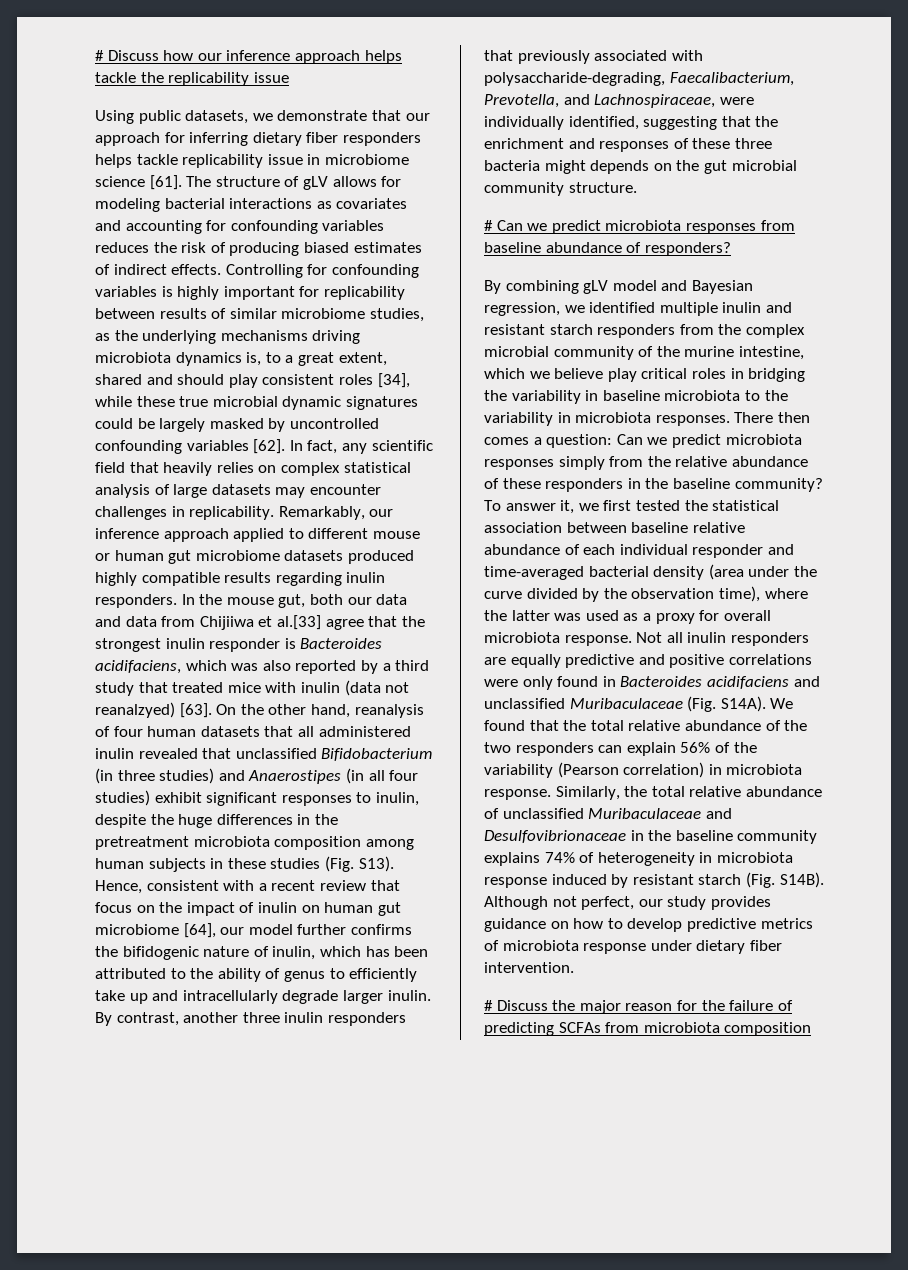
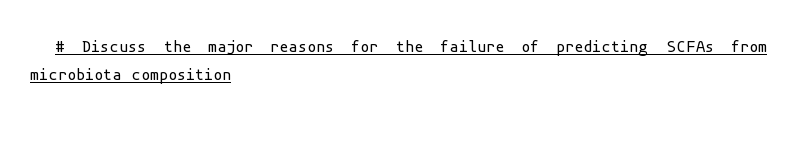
- # Discuss how our inference approach helps tackle the replicability issue
- Using public datasets, we demonstrate that our approach for inferring dietary fiber responders helps tackle replicability issue in microbiome science [61]. The structure of gLV allows for modeling bacterial interactions as covariates and accounting for confounding variables reduces the risk of producing biased estimates of indirect effects. Controlling for confounding variables is highly important for replicability between results of similar microbiome studies, as the underlying mechanisms driving microbiota dynamics is, to a great extent, shared and should play consistent roles [34], while these true microbial dynamic signatures could be largely masked by uncontrolled confounding variables [62]. In fact, any scientific field that heavily relies on complex statistical analysis of large datasets may encounter challenges in replicability. Remarkably, our inference approach applied to different mouse or human gut microbiome datasets produced highly compatible results regarding inulin responders. In the mouse gut, both our data and data from Chijiiwa et al.[33] agree that the strongest inulin responder is Bacteroides acidifaciens, which was also reported by a third study that treated mice with inulin (data not reanalzyed) [63]. On the other hand, reanalysis of four human datasets that all administered inulin revealed that unclassified Bifidobacterium (in three studies) and Anaerostipes (in all four studies) exhibit significant responses to inulin, despite the huge differences in the pretreatment microbiota composition among human subjects in these studies (Fig. S13). Hence, consistent with a recent review that focus on the impact of inulin on human gut microbiome [64], our model further confirms the bifidogenic nature of inulin, which has been attributed to the ability of genus to efficiently take up and intracellularly degrade larger inulin. By contrast, another three inulin responders that previously associated with polysaccharide-degrading, Faecalibacterium, Prevotella, and Lachnospiraceae, were individually identified, suggesting that the enrichment and responses of these three bacteria might depends on the gut microbial community structure.
- # Can we predict microbiota responses from baseline abundance of responders?
- By combining gLV model and Bayesian regression, we identified multiple inulin and resistant starch responders from the complex microbial community of the murine intestine, which we believe play critical roles in bridging the variability in baseline microbiota to the variability in microbiota responses. There then comes a question: Can we predict microbiota responses simply from the relative abundance of these responders in the baseline community? To answer it, we first tested the statistical association between baseline relative abundance of each individual responder and time-averaged bacterial density (area under the curve divided by the observation time), where the latter was used as a proxy for overall microbiota response. Not all inulin responders are equally predictive and positive correlations were only found in Bacteroides acidifaciens and unclassified Muribaculaceae (Fig. S14A). We found that the total relative abundance of the two responders can explain 56% of the variability (Pearson correlation) in microbiota response. Similarly, the total relative abundance of unclassified Muribaculaceae and Desulfovibrionaceae in the baseline community explains 74% of heterogeneity in microbiota response induced by resistant starch (Fig. S14B). Although not perfect, our study provides guidance on how to develop predictive metrics of microbiota response under dietary fiber intervention.
- # Discuss the major reason for the failure of predicting SCFAs from microbiota composition
+ # Discuss the major reasons for the failure of predicting SCFAs from microbiota composition

